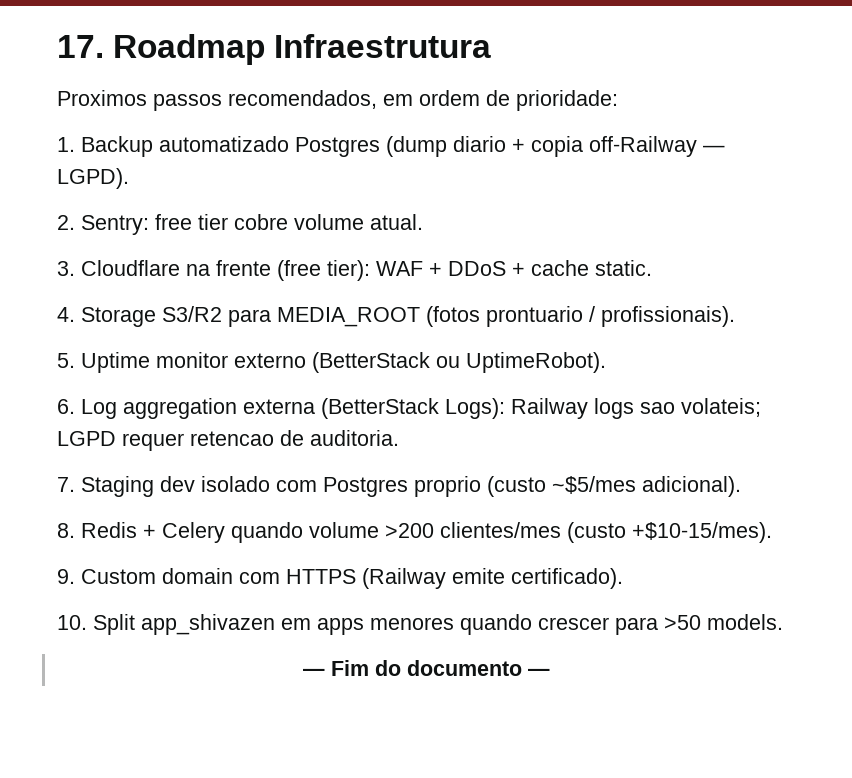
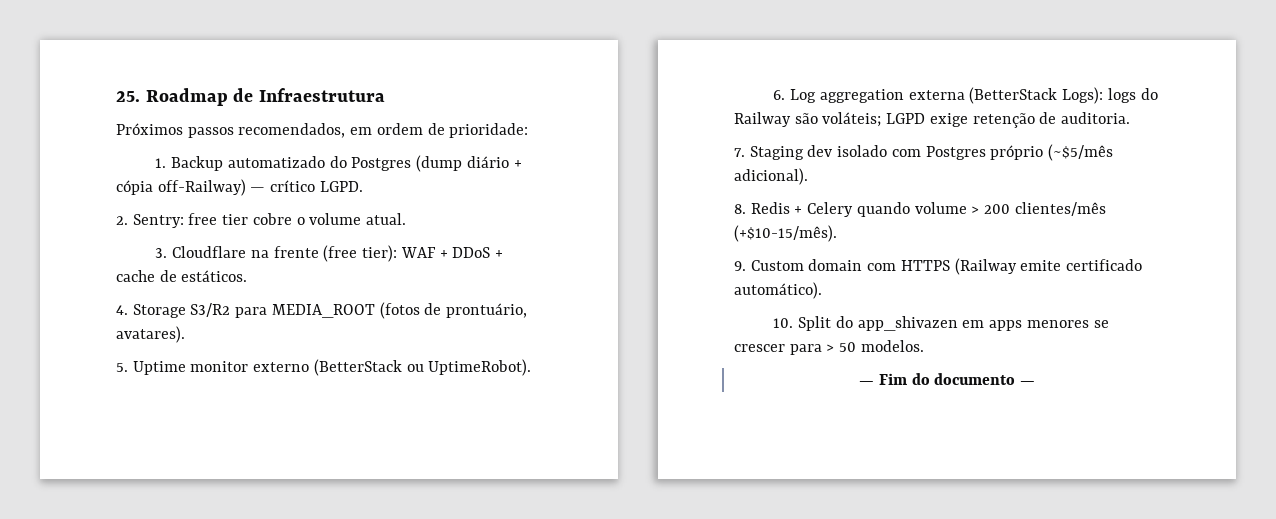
- 17. Roadmap Infraestrutura
+ 25. Roadmap de Infraestrutura
- Proximos passos recomendados, em ordem de prioridade:
+ Próximos passos recomendados, em ordem de prioridade:
- 1. Backup automatizado Postgres (dump diario + copia off-Railway — LGPD).
+ 1. Backup automatizado do Postgres (dump diário + cópia off-Railway) — crítico LGPD.
- 2. Sentry: free tier cobre volume atual.
+ 2. Sentry: free tier cobre o volume atual.
- 3. Cloudflare na frente (free tier): WAF + DDoS + cache static.
+ 3. Cloudflare na frente (free tier): WAF + DDoS + cache de estáticos.
- 4. Storage S3/R2 para MEDIA_ROOT (fotos prontuario / profissionais).
+ 4. Storage S3/R2 para MEDIA_ROOT (fotos de prontuário, avatares).
- 6. Log aggregation externa (BetterStack Logs): Railway logs sao volateis; LGPD requer retencao de auditoria.
+ 6. Log aggregation externa (BetterStack Logs): logs do Railway são voláteis; LGPD exige retenção de auditoria.
- 7. Staging dev isolado com Postgres proprio (custo ~$5/mes adicional).
+ 7. Staging dev isolado com Postgres próprio (~$5/mês adicional).
- 8. Redis + Celery quando volume >200 clientes/mes (custo +$10-15/mes).
+ 8. Redis + Celery quando volume > 200 clientes/mês (+$10-15/mês).
- 9. Custom domain com HTTPS (Railway emite certificado).
+ 9. Custom domain com HTTPS (Railway emite certificado automático).
- 10. Split app_shivazen em apps menores quando crescer para >50 models.
+ 10. Split do app_shivazen em apps menores se crescer para > 50 modelos.

